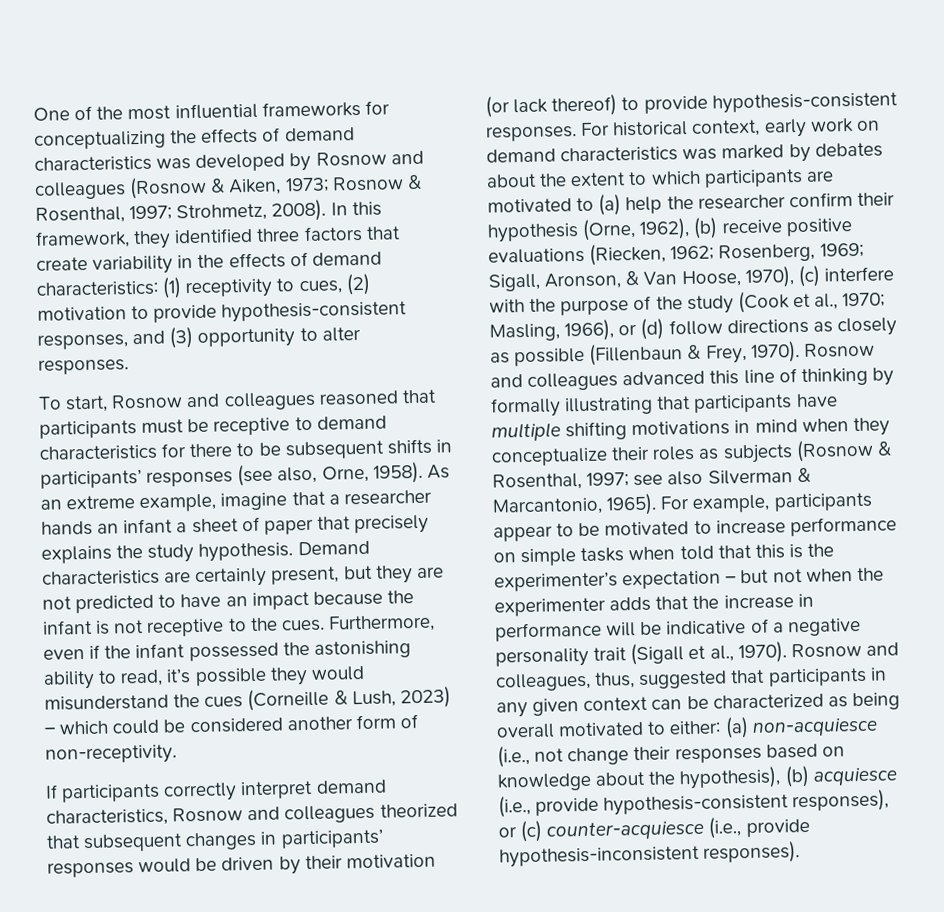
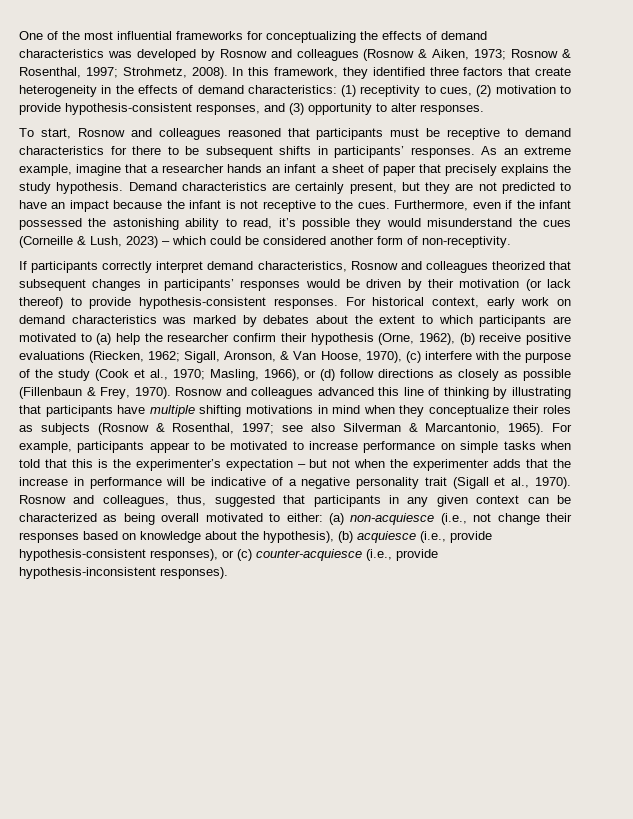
- In this framework, they identified three factors that create variability in the effects of demand characteristics: (1) receptivity to cues, (2) motivation to provide hypothesis-consistent responses, and (3) opportunity to alter responses.
+ In this framework, they identified three factors that create heterogeneity in the effects of demand characteristics: (1) receptivity to cues, (2) motivation to provide hypothesis-consistent responses, and (3) opportunity to alter responses.
- To start, Rosnow and colleagues reasoned that participants must be receptive to demand characteristics for there to be subsequent shifts in participants’ responses (see also, Orne, 1958).
+ To start, Rosnow and colleagues reasoned that participants must be receptive to demand characteristics for there to be subsequent shifts in participants’ responses.
- Rosenberg, 1969;
- Rosnow and colleagues advanced this line of thinking by formally illustrating that participants have multiple shifting motivations in mind when they conceptualize their roles as subjects (Rosnow & Rosenthal, 1997; see also Silverman & Marcantonio, 1965).
+ Rosnow and colleagues advanced this line of thinking by illustrating that participants have multiple shifting motivations in mind when they conceptualize their roles as subjects (Rosnow & Rosenthal, 1997; see also Silverman & Marcantonio, 1965).

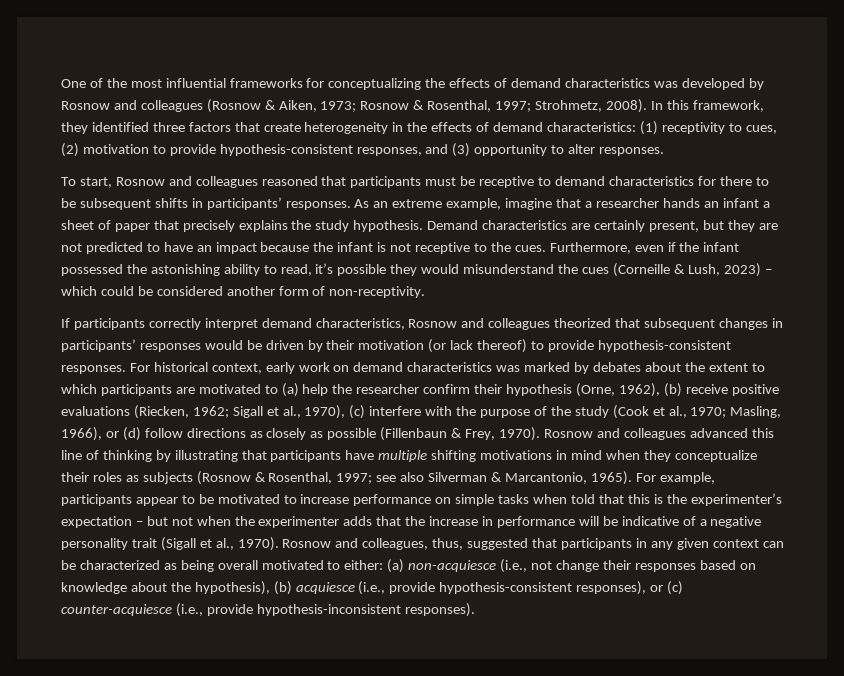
- Sigall, Aronson, & Van Hoose, 1970), (c) interfere with the purpose of the study (Cook et al., 1970;
+ Sigall et al., 1970), (c) interfere with the purpose of the study (Cook et al., 1970;

